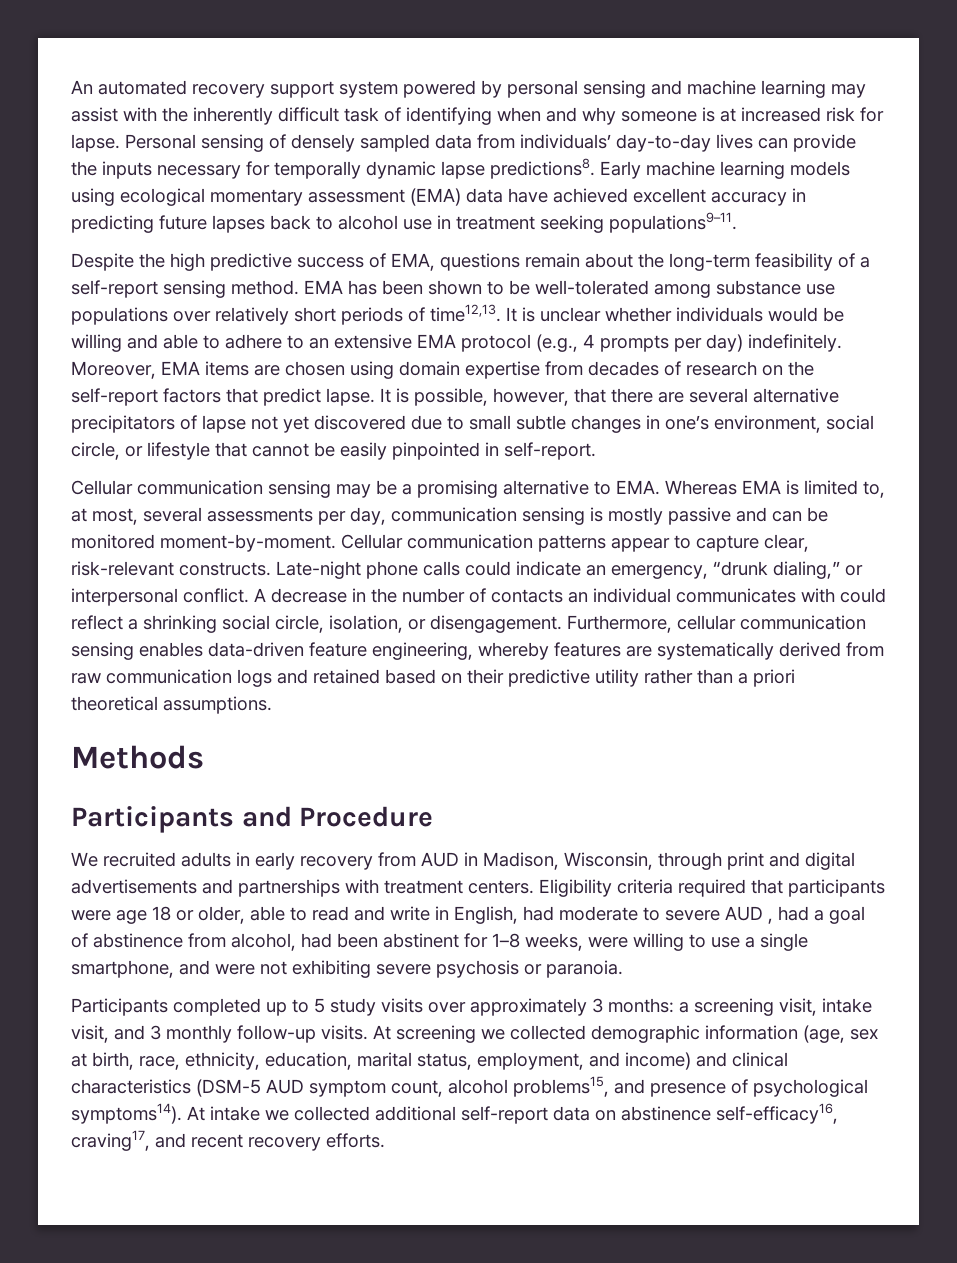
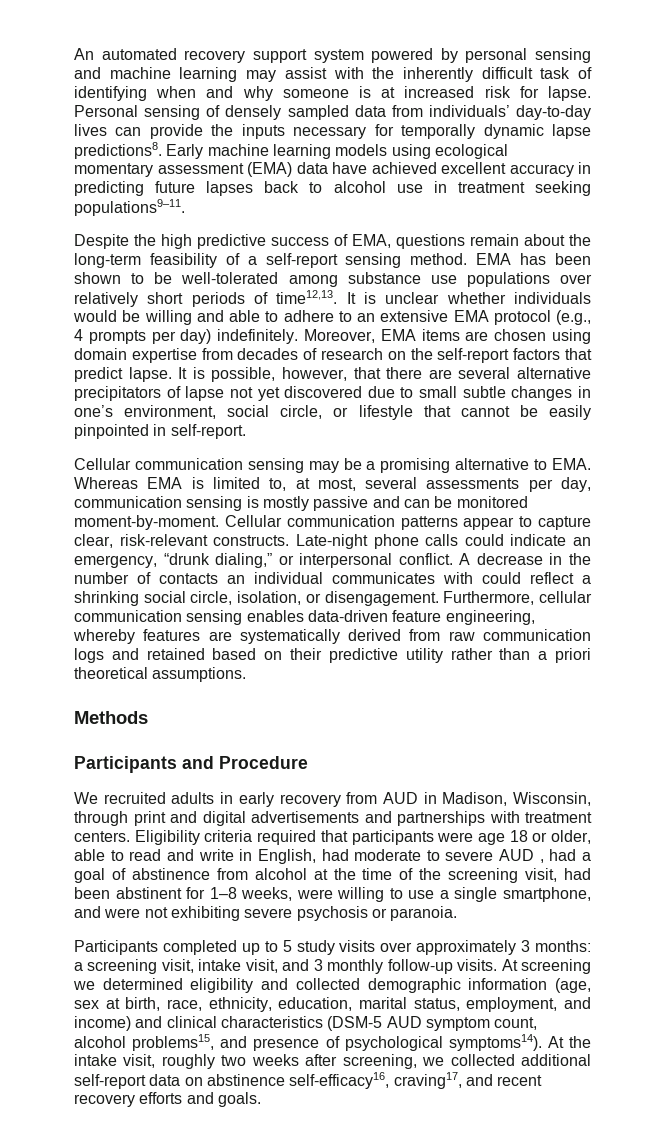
- Eligibility criteria required that participants were age 18 or older, able to read and write in English, had moderate to severe AUD , had a goal of abstinence from alcohol, had been abstinent for 1–8 weeks, were willing to use a single smartphone, and were not exhibiting severe psychosis or paranoia.
+ Eligibility criteria required that participants were age 18 or older, able to read and write in English, had moderate to severe AUD , had a goal of abstinence from alcohol at the time of the screening visit, had been abstinent for 1–8 weeks, were willing to use a single smartphone, and were not exhibiting severe psychosis or paranoia.
- At screening we collected demographic information (age, sex at birth, race, ethnicity, education, marital status, employment, and income) and clinical characteristics (DSM-5 AUD symptom count, alcohol problems15, and presence of psychological symptoms14).
+ At screening we determined eligibility and collected demographic information (age, sex at birth, race, ethnicity, education, marital status, employment, and income) and clinical characteristics (DSM-5 AUD symptom count, alcohol problems15, and presence of psychological symptoms14).
- At intake we collected additional self-report data on abstinence self-efficacy16, craving17, and recent recovery efforts.
+ At the intake visit, roughly two weeks after screening, we collected additional self-report data on abstinence self-efficacy16, craving17, and recent recovery efforts and goals.

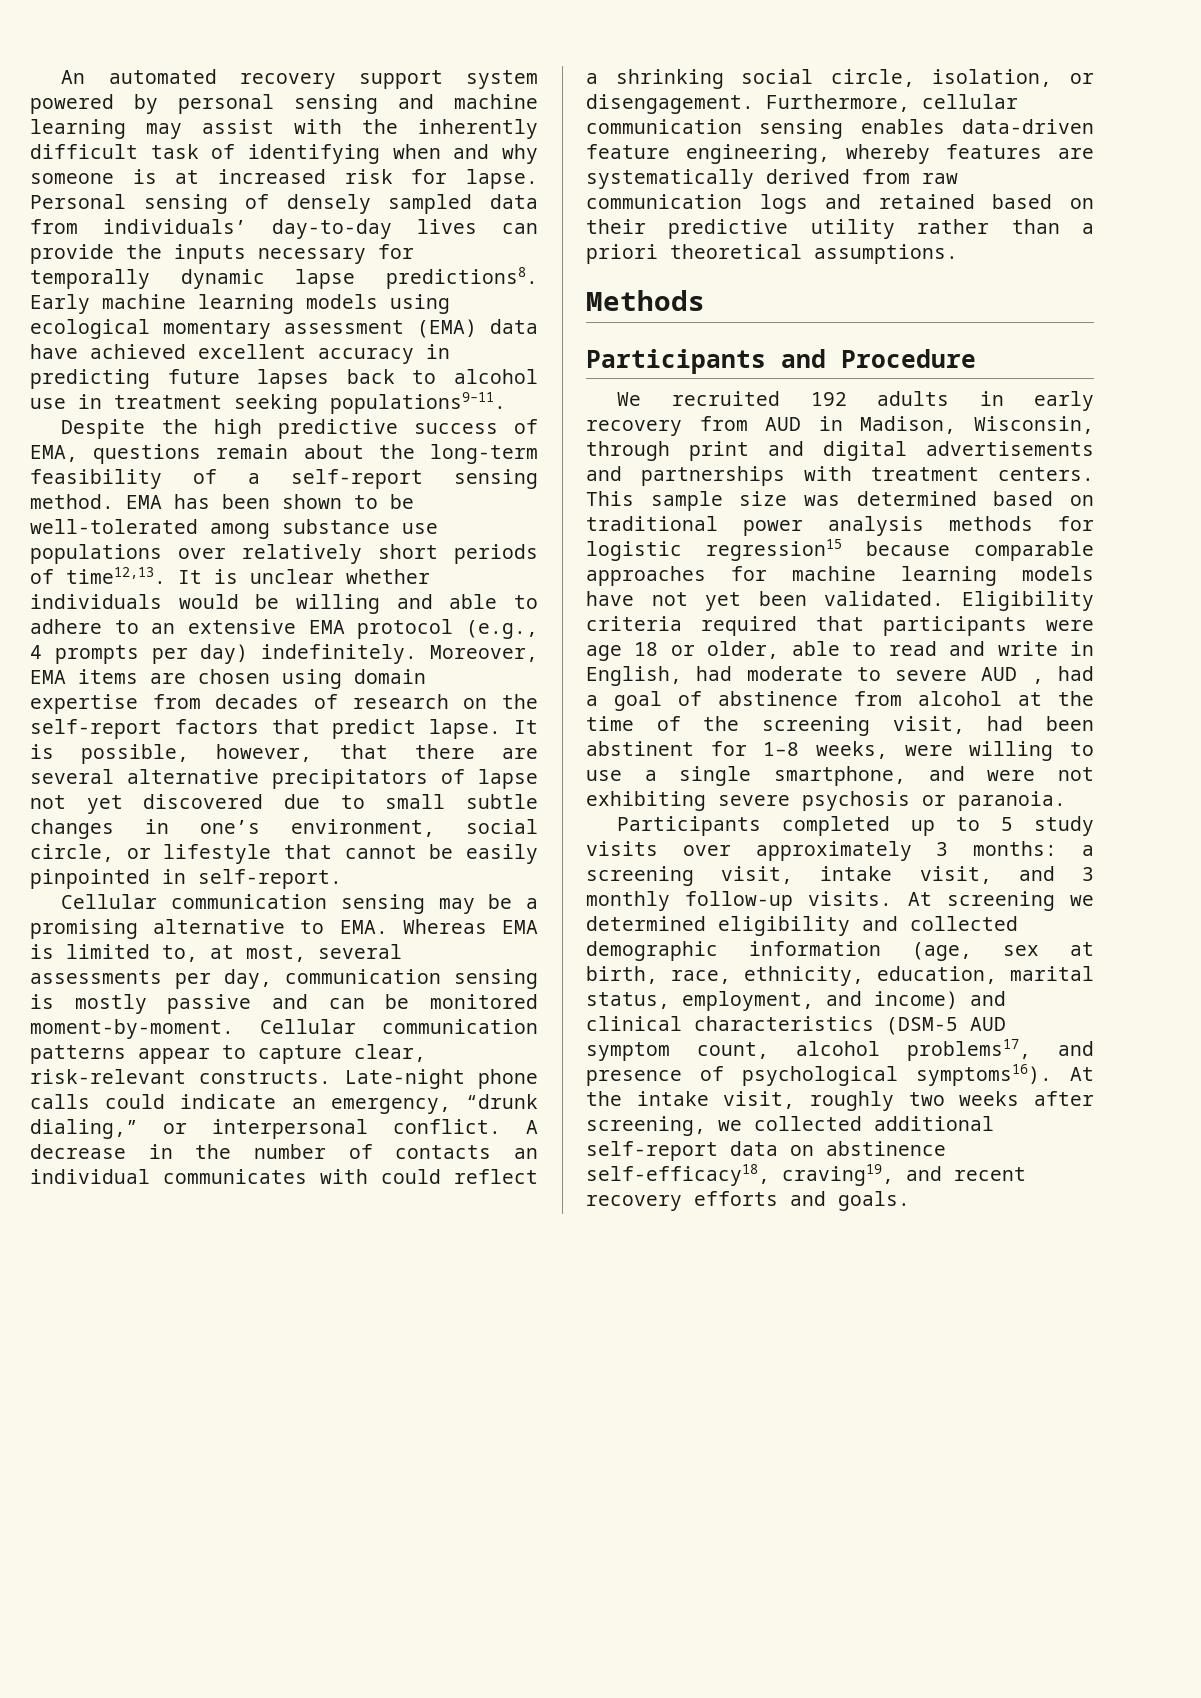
- We recruited adults in early recovery from AUD in Madison, Wisconsin, through print and digital advertisements and partnerships with treatment centers.
+ We recruited 192 adults in early recovery from AUD in Madison, Wisconsin, through print and digital advertisements and partnerships with treatment centers.
+ This sample size was determined based on traditional power analysis methods for logistic regression15 because comparable approaches for machine learning models have not yet been validated.
- At screening we determined eligibility and collected demographic information (age, sex at birth, race, ethnicity, education, marital status, employment, and income) and clinical characteristics (DSM-5 AUD symptom count, alcohol problems15, and presence of psychological symptoms14).
+ At screening we determined eligibility and collected demographic information (age, sex at birth, race, ethnicity, education, marital status, employment, and income) and clinical characteristics (DSM-5 AUD symptom count, alcohol problems17, and presence of psychological symptoms16).
- At the intake visit, roughly two weeks after screening, we collected additional self-report data on abstinence self-efficacy16, craving17, and recent recovery efforts and goals.
+ At the intake visit, roughly two weeks after screening, we collected additional self-report data on abstinence self-efficacy18, craving19, and recent recovery efforts and goals.

